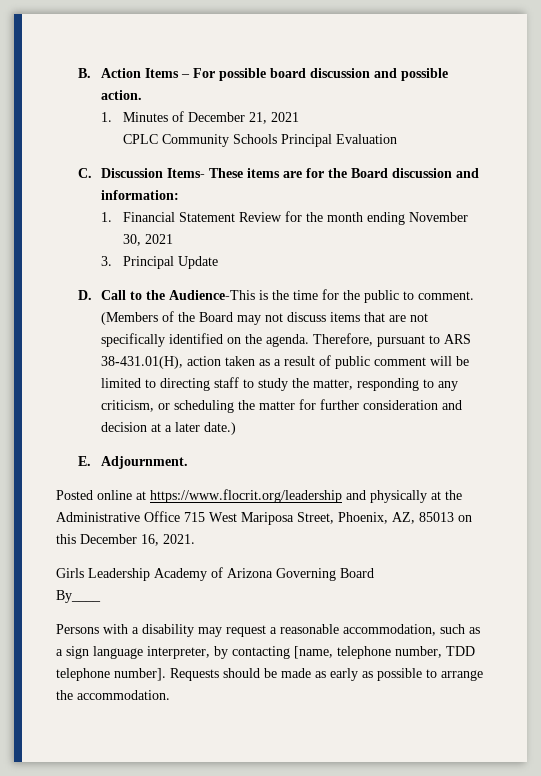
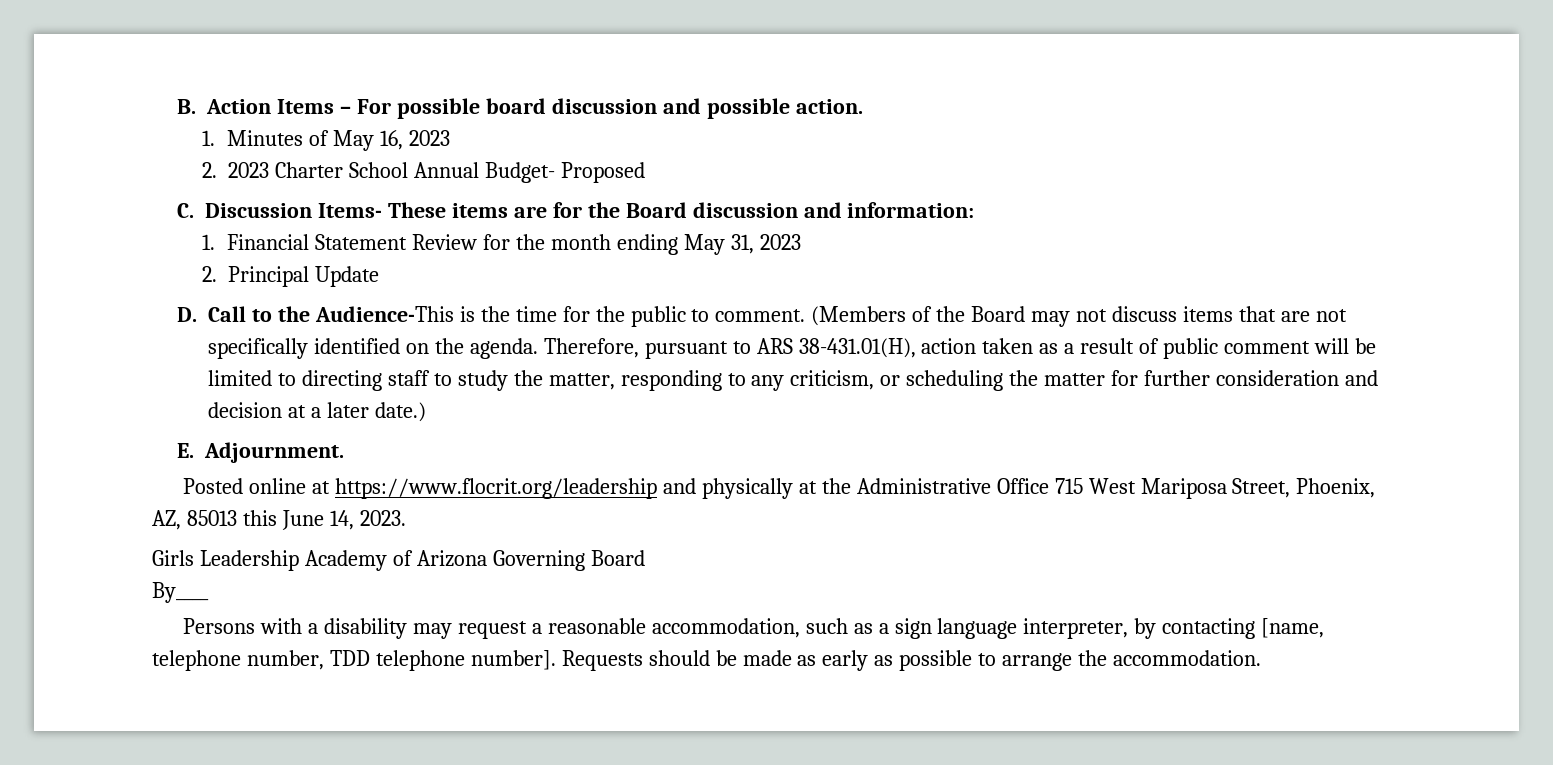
- 1. Minutes of December 21, 2021
- CPLC Community Schools Principal Evaluation
+ 1. Minutes of May 16, 2023
+ 2. 2023 Charter School Annual Budget- Proposed
- 1. Financial Statement Review for the month ending November 30, 2021
- 3. Principal Update
+ 1. Financial Statement Review for the month ending May 31, 2023
+ 2. Principal Update
- Posted online at https://www.flocrit.org/leadership and physically at the Administrative Office 715 West Mariposa Street, Phoenix, AZ, 85013 on this December 16, 2021.
+ Posted online at https://www.flocrit.org/leadership and physically at the Administrative Office 715 West Mariposa Street, Phoenix, AZ, 85013 this June 14, 2023.

